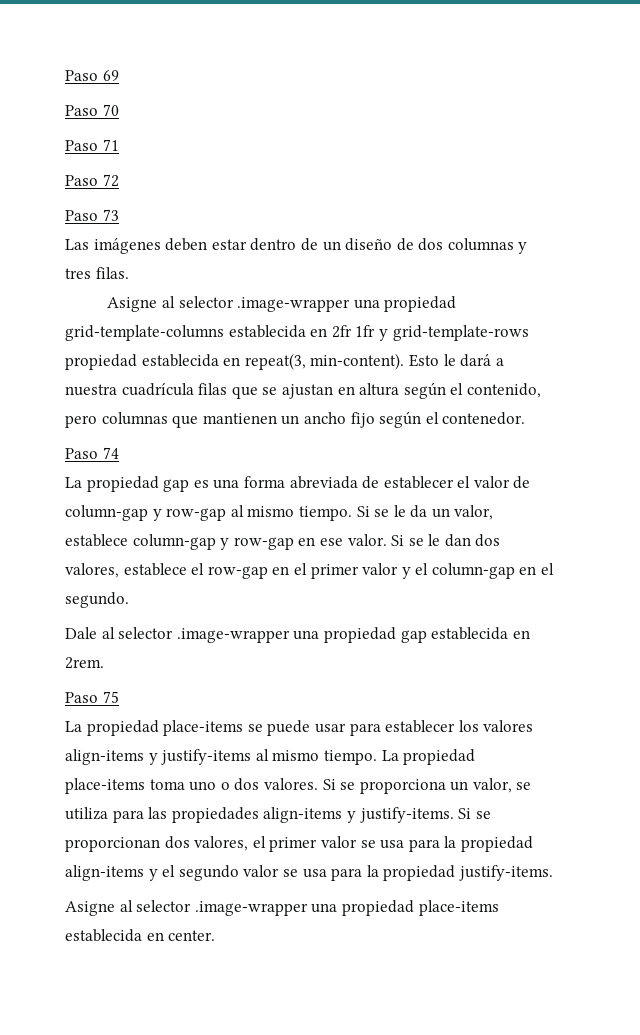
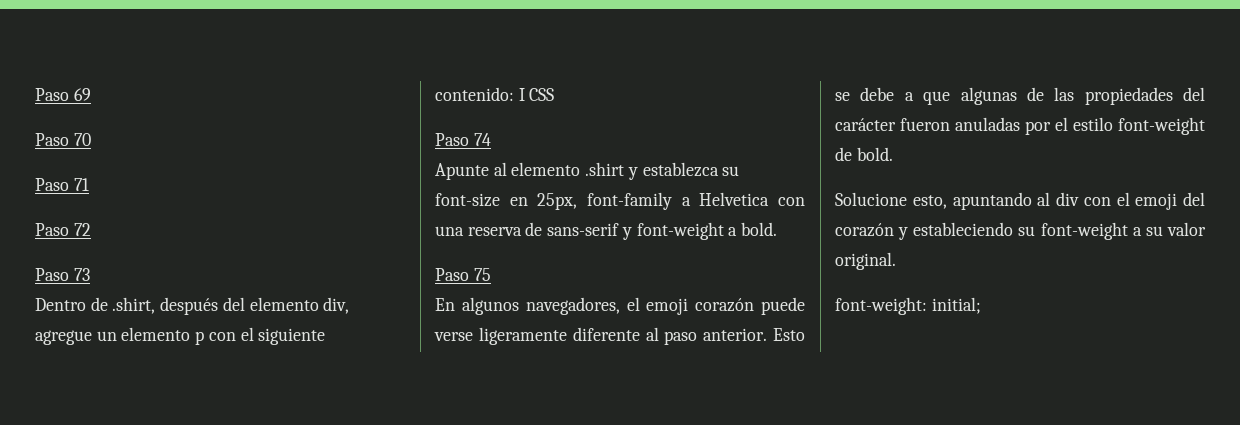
- Las imágenes deben estar dentro de un diseño de dos columnas y tres filas.
- Asigne al selector .image-wrapper una propiedad grid-template-columns establecida en 2fr 1fr y grid-template-rows propiedad establecida en repeat(3, min-content). Esto le dará a nuestra cuadrícula filas que se ajustan en altura según el contenido, pero columnas que mantienen un ancho fijo según el contenedor.
+ Dentro de .shirt, después del elemento div, agregue un elemento p con el siguiente contenido: I CSS
  Paso 74
- La propiedad gap es una forma abreviada de establecer el valor de column-gap y row-gap al mismo tiempo. Si se le da un valor, establece column-gap y row-gap en ese valor. Si se le dan dos valores, establece el row-gap en el primer valor y el column-gap en el segundo.
- Dale al selector .image-wrapper una propiedad gap establecida en 2rem.
+ Apunte al elemento .shirt y establezca su font-size en 25px, font-family a Helvetica con una reserva de sans-serif y font-weight a bold.
  Paso 75
- La propiedad place-items se puede usar para establecer los valores align-items y justify-items al mismo tiempo. La propiedad place-items toma uno o dos valores. Si se proporciona un valor, se utiliza para las propiedades align-items y justify-items. Si se proporcionan dos valores, el primer valor se usa para la propiedad align-items y el segundo valor se usa para la propiedad justify-items.
- Asigne al selector .image-wrapper una propiedad place-items establecida en center.
+ En algunos navegadores, el emoji corazón puede verse ligeramente diferente al paso anterior. Esto se debe a que algunas de las propiedades del carácter fueron anuladas por el estilo font-weight de bold.
+ Solucione esto, apuntando al div con el emoji del corazón y estableciendo su font-weight a su valor original.
+ font-weight: initial;

